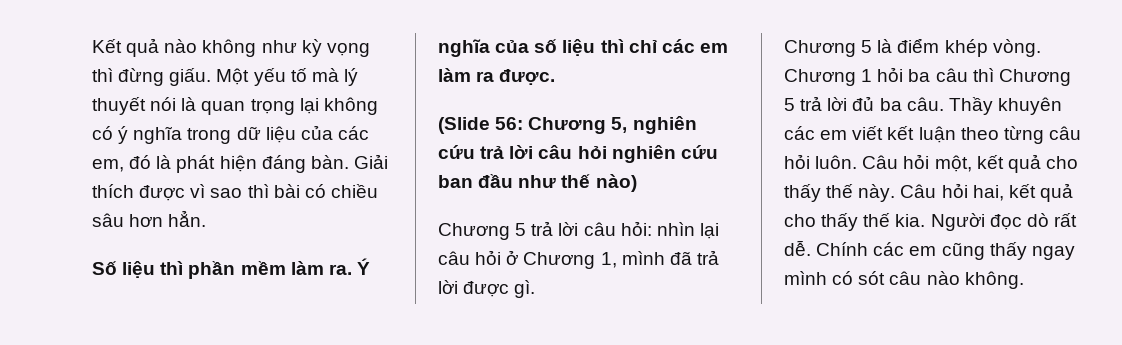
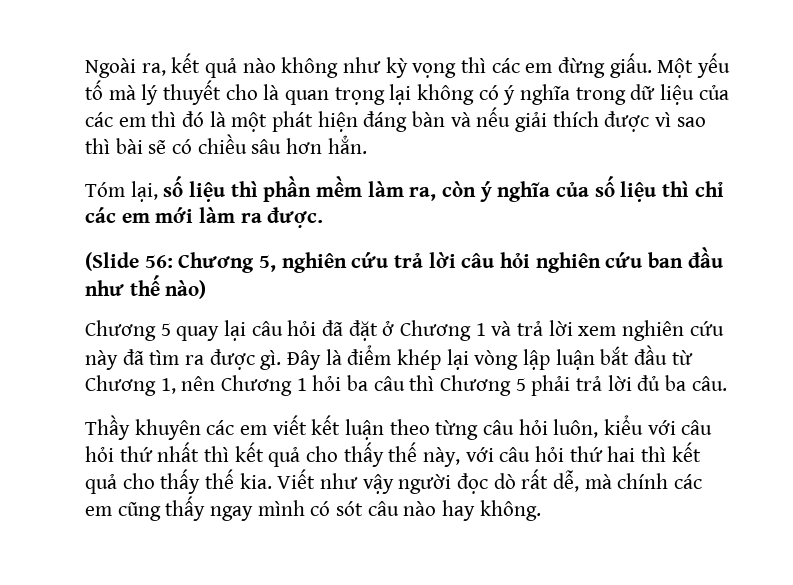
- Kết quả nào không như kỳ vọng thì đừng giấu.
+ Ngoài ra, kết quả nào không như kỳ vọng thì các em đừng giấu.
- Một yếu tố mà lý thuyết nói là quan trọng lại không có ý nghĩa trong dữ liệu của các em, đó là phát hiện đáng bàn. Giải thích được vì sao thì bài có chiều sâu hơn hẳn.
+ Một yếu tố mà lý thuyết cho là quan trọng lại không có ý nghĩa trong dữ liệu của các em thì đó là một phát hiện đáng bàn và nếu giải thích được vì sao thì bài sẽ có chiều sâu hơn hẳn.
- Số liệu thì phần mềm làm ra. Ý nghĩa của số liệu thì chỉ các em làm ra được.
+ Tóm lại, số liệu thì phần mềm làm ra, còn ý nghĩa của số liệu thì chỉ các em mới làm ra được.
- Chương 5 trả lời câu hỏi: nhìn lại câu hỏi ở Chương 1, mình đã trả lời được gì.
- Chương 5 là điểm khép vòng. Chương 1 hỏi ba câu thì Chương 5 trả lời đủ ba câu. Thầy khuyên các em viết kết luận theo từng câu hỏi luôn. Câu hỏi một, kết quả cho thấy thế này. Câu hỏi hai, kết quả cho thấy thế kia.
+ Chương 5 quay lại câu hỏi đã đặt ở Chương 1 và trả lời xem nghiên cứu này đã tìm ra được gì. Đây là điểm khép lại vòng lập luận bắt đầu từ Chương 1, nên Chương 1 hỏi ba câu thì Chương 5 phải trả lời đủ ba câu.
+ Thầy khuyên các em viết kết luận theo từng câu hỏi luôn, kiểu với câu hỏi thứ nhất thì kết quả cho thấy thế này, với câu hỏi thứ hai thì kết quả cho thấy thế kia.
- Người đọc dò rất dễ. Chính các em cũng thấy ngay mình có sót câu nào không.
+ Viết như vậy người đọc dò rất dễ, mà chính các em cũng thấy ngay mình có sót câu nào hay không.

